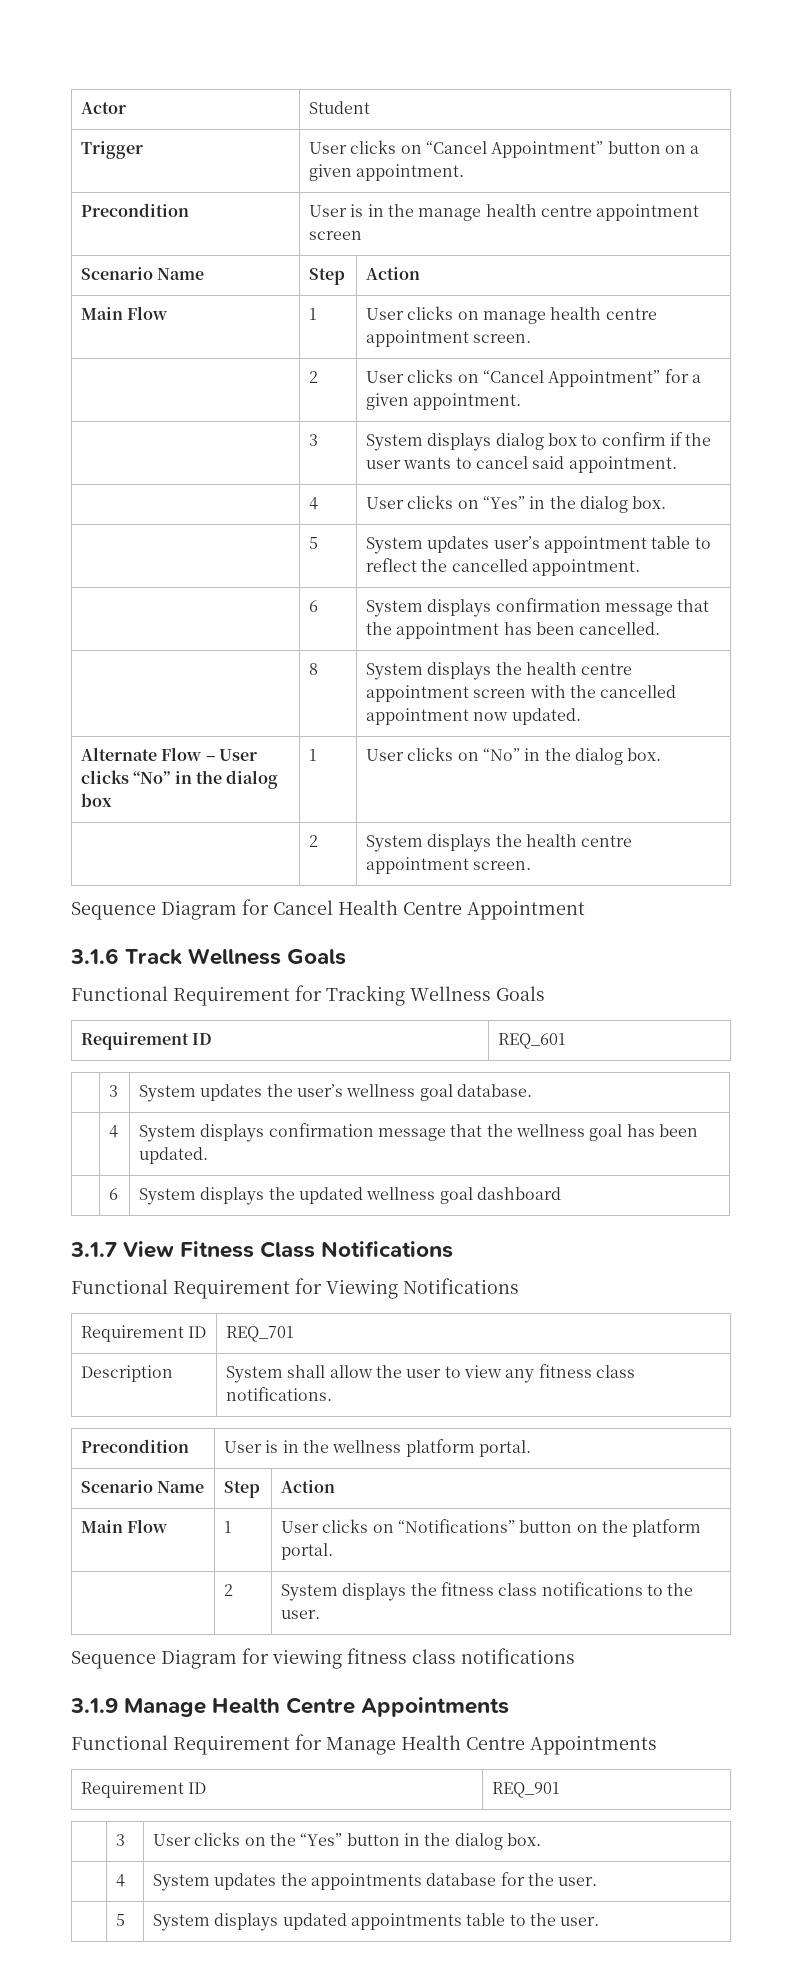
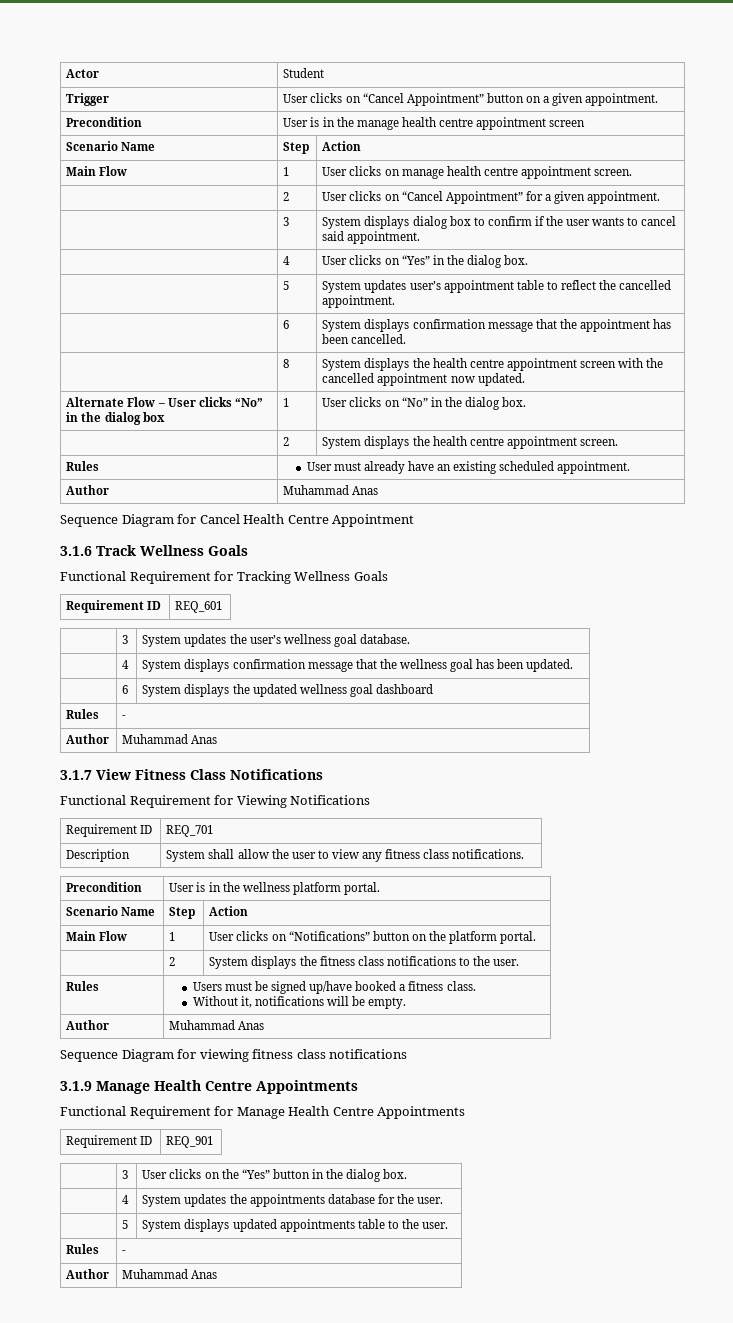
+ Rules | User must already have an existing scheduled appointment.
+ Author | Muhammad Anas
  | 6 | System displays the updated wellness goal dashboard
+ Rules | -
+ Author | Muhammad Anas
+ Rules | Users must be signed up/have booked a fitness class.
+ Without it, notifications will be empty.
+ Author | Muhammad Anas
  | 5 | System displays updated appointments table to the user.
+ Rules | -
+ Author | Muhammad Anas

